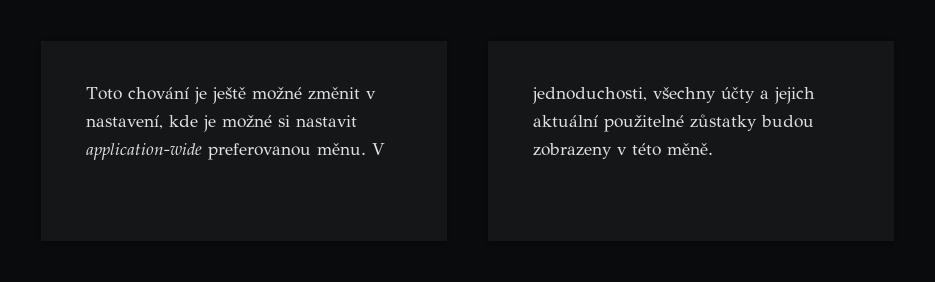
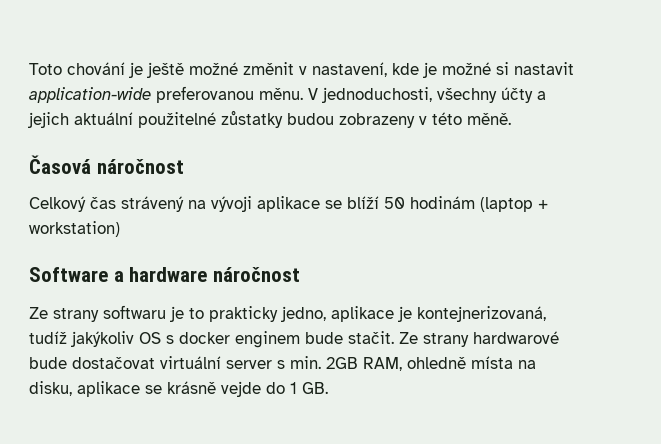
+ Časová náročnost
+ Celkový čas strávený na vývoji aplikace se blíží 50 hodinám (laptop + workstation)
+ Software a hardware náročnost
+ Ze strany softwaru je to prakticky jedno, aplikace je kontejnerizovaná, tudíž jakýkoliv OS s docker enginem bude stačit. Ze strany hardwarové bude dostačovat virtuální server s min. 2GB RAM, ohledně místa na disku, aplikace se krásně vejde do 1 GB.

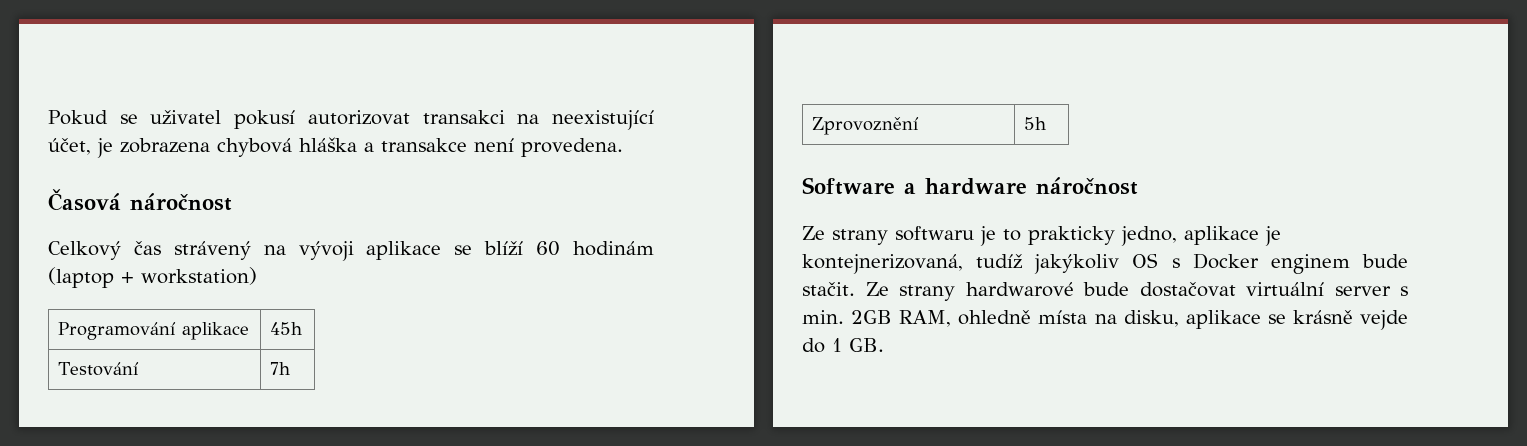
- Toto chování je ještě možné změnit v nastavení, kde je možné si nastavit application-wide preferovanou měnu. V jednoduchosti, všechny účty a jejich aktuální použitelné zůstatky budou zobrazeny v této měně.
+ Pokud se uživatel pokusí autorizovat transakci na neexistující účet, je zobrazena chybová hláška a transakce není provedena.
- Celkový čas strávený na vývoji aplikace se blíží 50 hodinám (laptop + workstation)
+ Celkový čas strávený na vývoji aplikace se blíží 60 hodinám (laptop + workstation)
+ Programování aplikace | 45h
+ Testování | 7h
+ Zprovoznění | 5h
- Ze strany softwaru je to prakticky jedno, aplikace je kontejnerizovaná, tudíž jakýkoliv OS s docker enginem bude stačit.
+ Ze strany softwaru je to prakticky jedno, aplikace je kontejnerizovaná, tudíž jakýkoliv OS s Docker enginem bude stačit.

